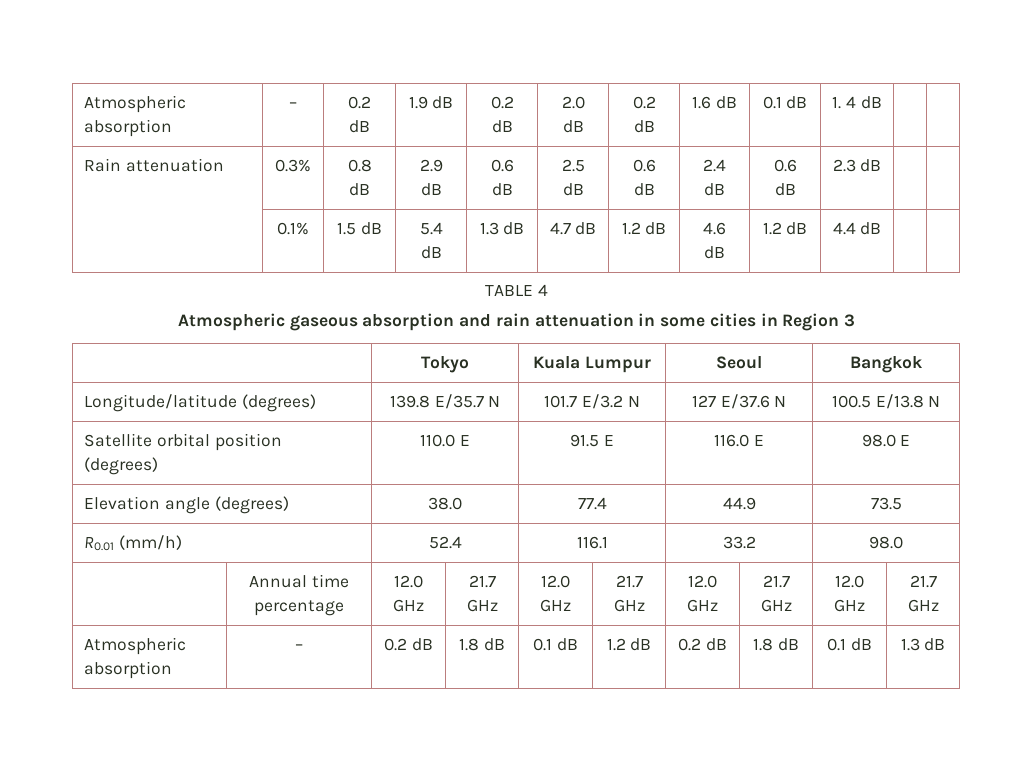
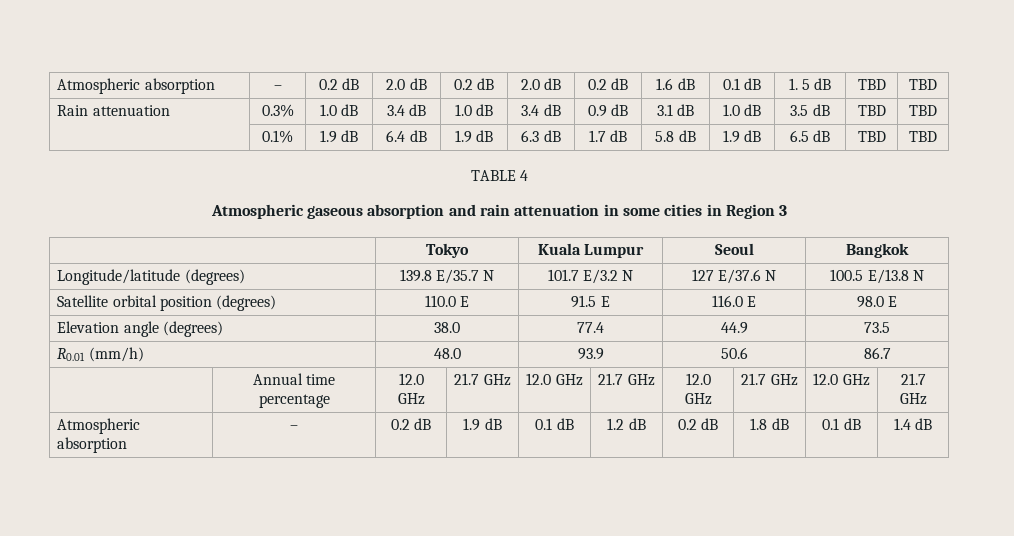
- Atmospheric absorption | – | 0.2 dB | 1.9 dB | 0.2 dB | 2.0 dB | 0.2 dB | 1.6 dB | 0.1 dB | 1. 4 dB | |
+ Atmospheric absorption | – | 0.2 dB | 2.0 dB | 0.2 dB | 2.0 dB | 0.2 dB | 1.6 dB | 0.1 dB | 1. 5 dB | TBD | TBD
- Rain attenuation | 0.3% | 0.8 dB | 2.9 dB | 0.6 dB | 2.5 dB | 0.6 dB | 2.4 dB | 0.6 dB | 2.3 dB | |
+ Rain attenuation | 0.3% | 1.0 dB | 3.4 dB | 1.0 dB | 3.4 dB | 0.9 dB | 3.1 dB | 1.0 dB | 3.5 dB | TBD | TBD
- | 0.1% | 1.5 dB | 5.4 dB | 1.3 dB | 4.7 dB | 1.2 dB | 4.6 dB | 1.2 dB | 4.4 dB | |
+ | 0.1% | 1.9 dB | 6.4 dB | 1.9 dB | 6.3 dB | 1.7 dB | 5.8 dB | 1.9 dB | 6.5 dB | TBD | TBD
- R0.01 (mm/h) | 52.4 | 116.1 | 33.2 | 98.0
+ R0.01 (mm/h) | 48.0 | 93.9 | 50.6 | 86.7
- Atmospheric absorption | – | 0.2 dB | 1.8 dB | 0.1 dB | 1.2 dB | 0.2 dB | 1.8 dB | 0.1 dB | 1.3 dB
+ Atmospheric absorption | – | 0.2 dB | 1.9 dB | 0.1 dB | 1.2 dB | 0.2 dB | 1.8 dB | 0.1 dB | 1.4 dB

